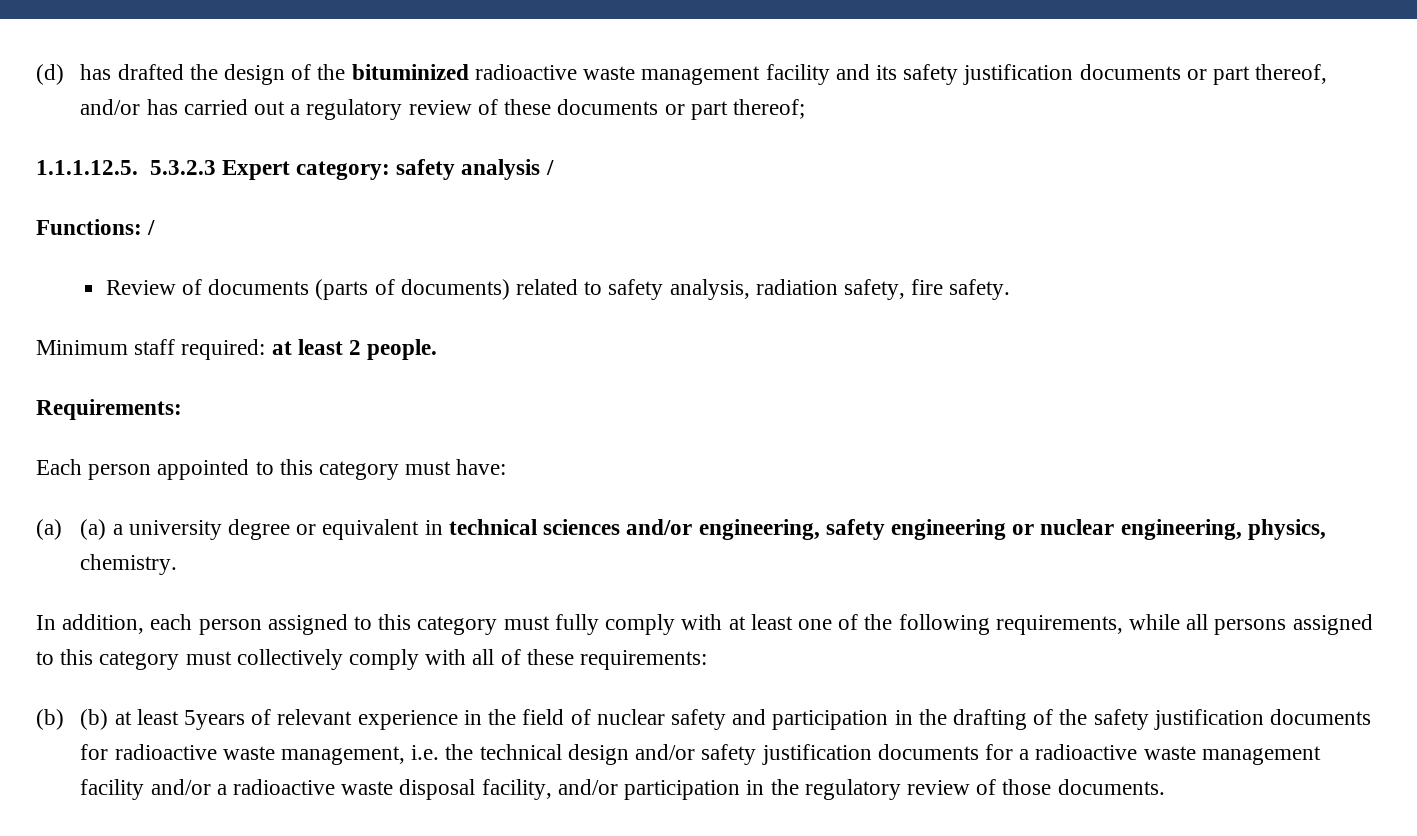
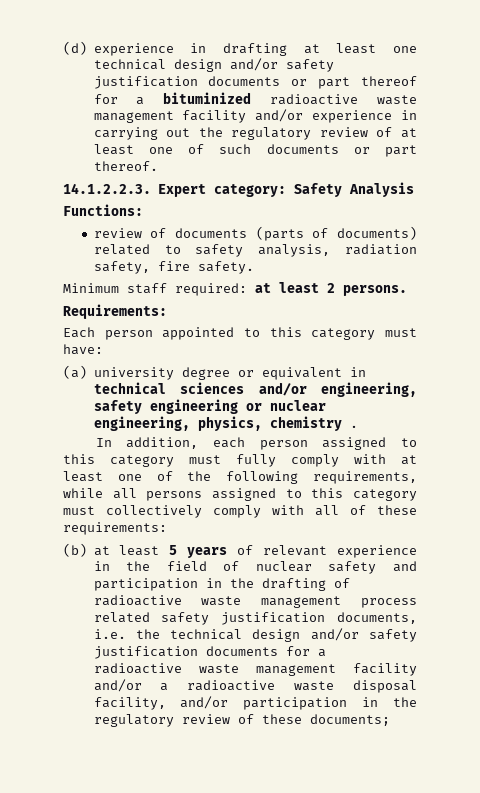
- (d) has drafted the design of the bituminized radioactive waste management facility and its safety justification documents or part thereof, and/or has carried out a regulatory review of these documents or part thereof;
- 1.1.1.12.5. 5.3.2.3 Expert category: safety analysis /
+ (d) experience in drafting at least one technical design and/or safety justification documents or part thereof for a bituminized radioactive waste management facility and/or experience in carrying out the regulatory review of at least one of such documents or part thereof.
+ 14.1.2.2.3. Expert category: Safety Analysis
- Functions: /
- Review of documents (parts of documents) related to safety analysis, radiation safety, fire safety.
+ Functions:
+ review of documents (parts of documents) related to safety analysis, radiation safety, fire safety.
- Minimum staff required: at least 2 people.
+ Minimum staff required: at least 2 persons.
- (a) (a) a university degree or equivalent in technical sciences and/or engineering, safety engineering or nuclear engineering, physics, chemistry.
+ (a) university degree or equivalent in technical sciences and/or engineering, safety engineering or nuclear engineering, physics, chemistry .
- (b) (b) at least 5years of relevant experience in the field of nuclear safety and participation in the drafting of the safety justification documents for radioactive waste management, i.e. the technical design and/or safety justification documents for a radioactive waste management facility and/or a radioactive waste disposal facility, and/or participation in the regulatory review of those documents.
+ (b) at least 5 years of relevant experience in the field of nuclear safety and participation in the drafting of radioactive waste management process related safety justification documents, i.e. the technical design and/or safety justification documents for a radioactive waste management facility and/or a radioactive waste disposal facility, and/or participation in the regulatory review of these documents;

